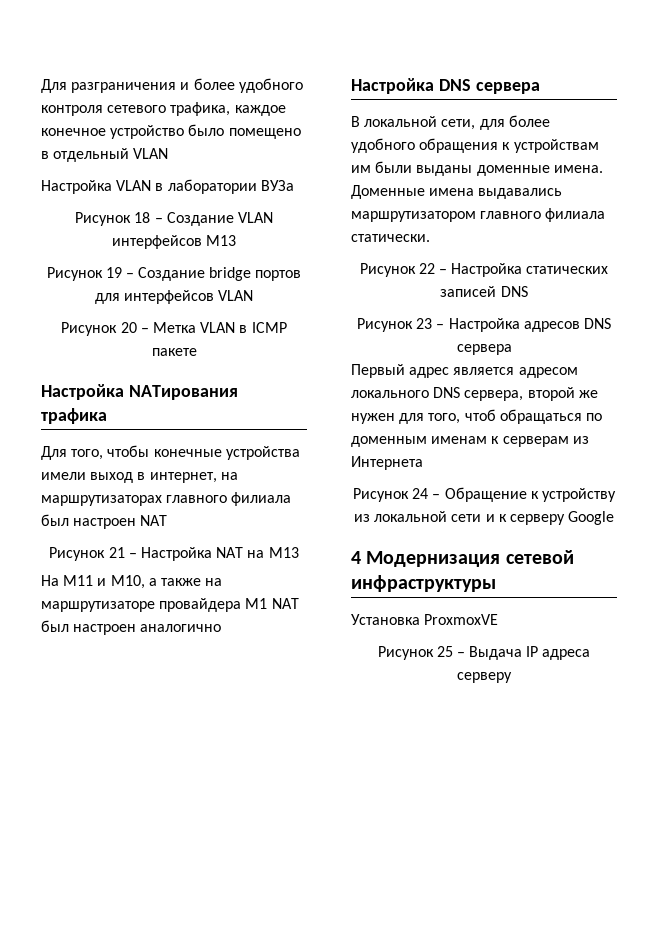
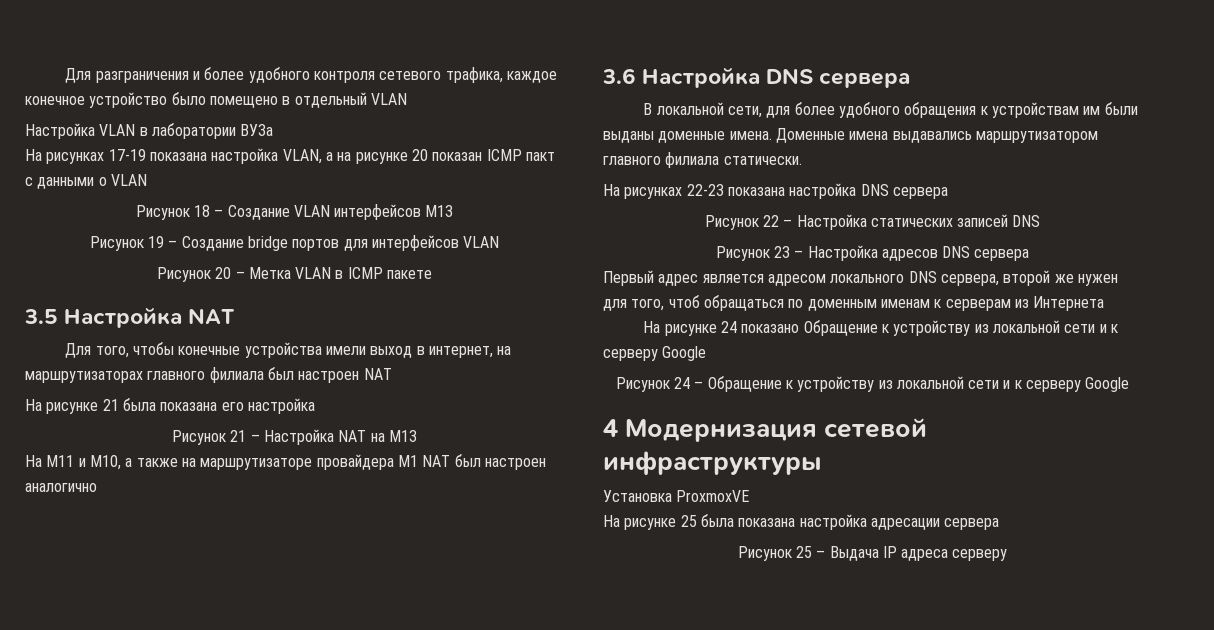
+ На рисунках 17-19 показана настройка VLAN, а на рисунке 20 показан ICMP пакт с данными о VLAN
- Настройка NATирования трафика
+ 3.5 Настройка NAT
+ На рисунке 21 была показана его настройка
- Настройка DNS сервера
+ 3.6 Настройка DNS сервера
+ На рисунках 22-23 показана настройка DNS сервера
+ На рисунке 24 показано Обращение к устройству из локальной сети и к серверу Google
+ На рисунке 25 была показана настройка адресации сервера

